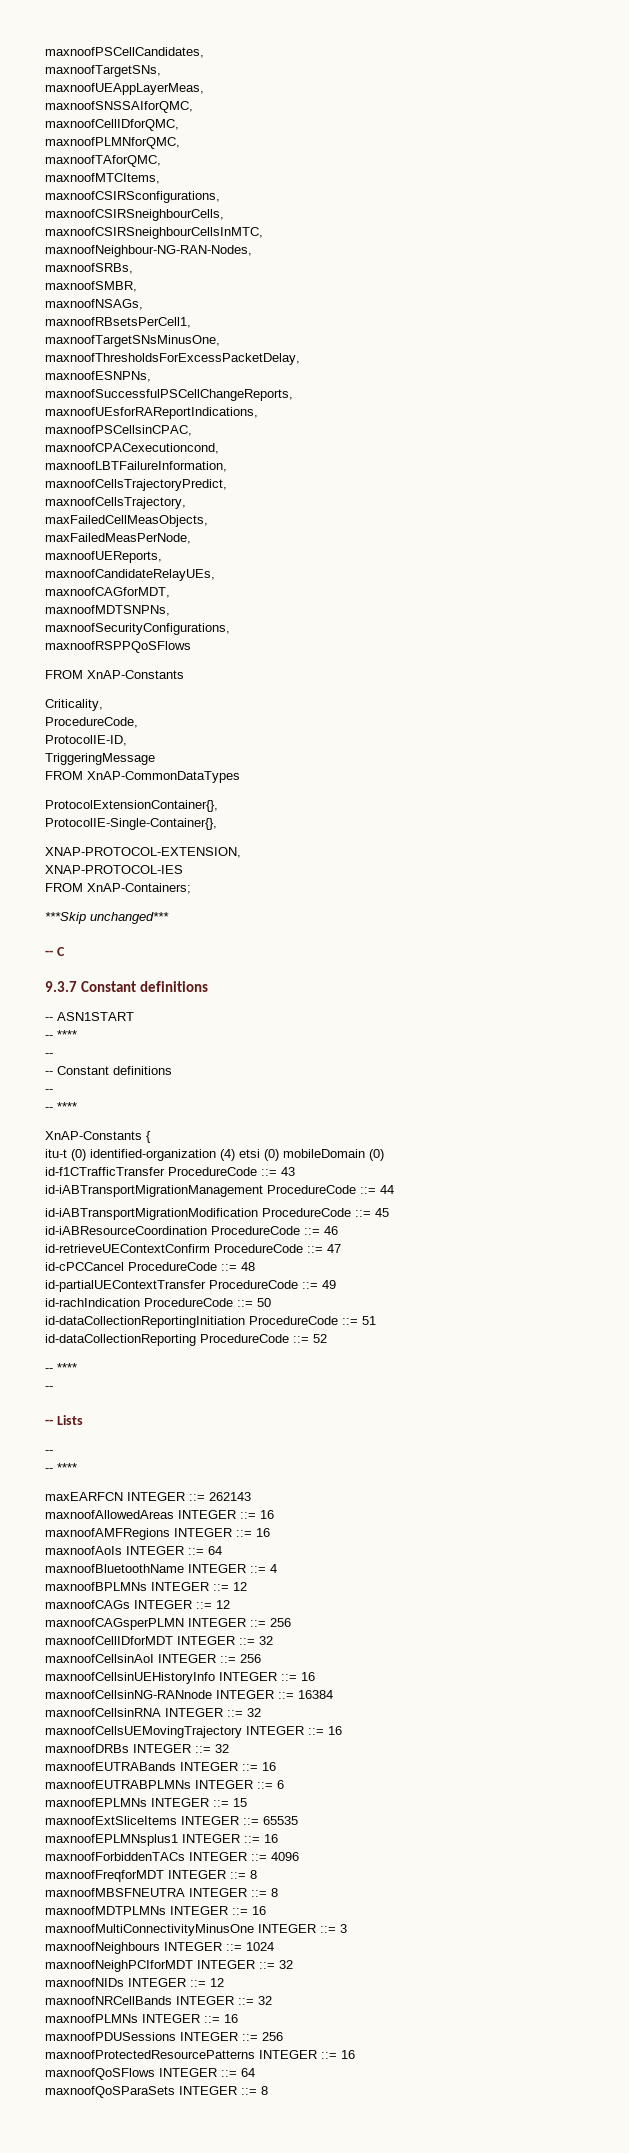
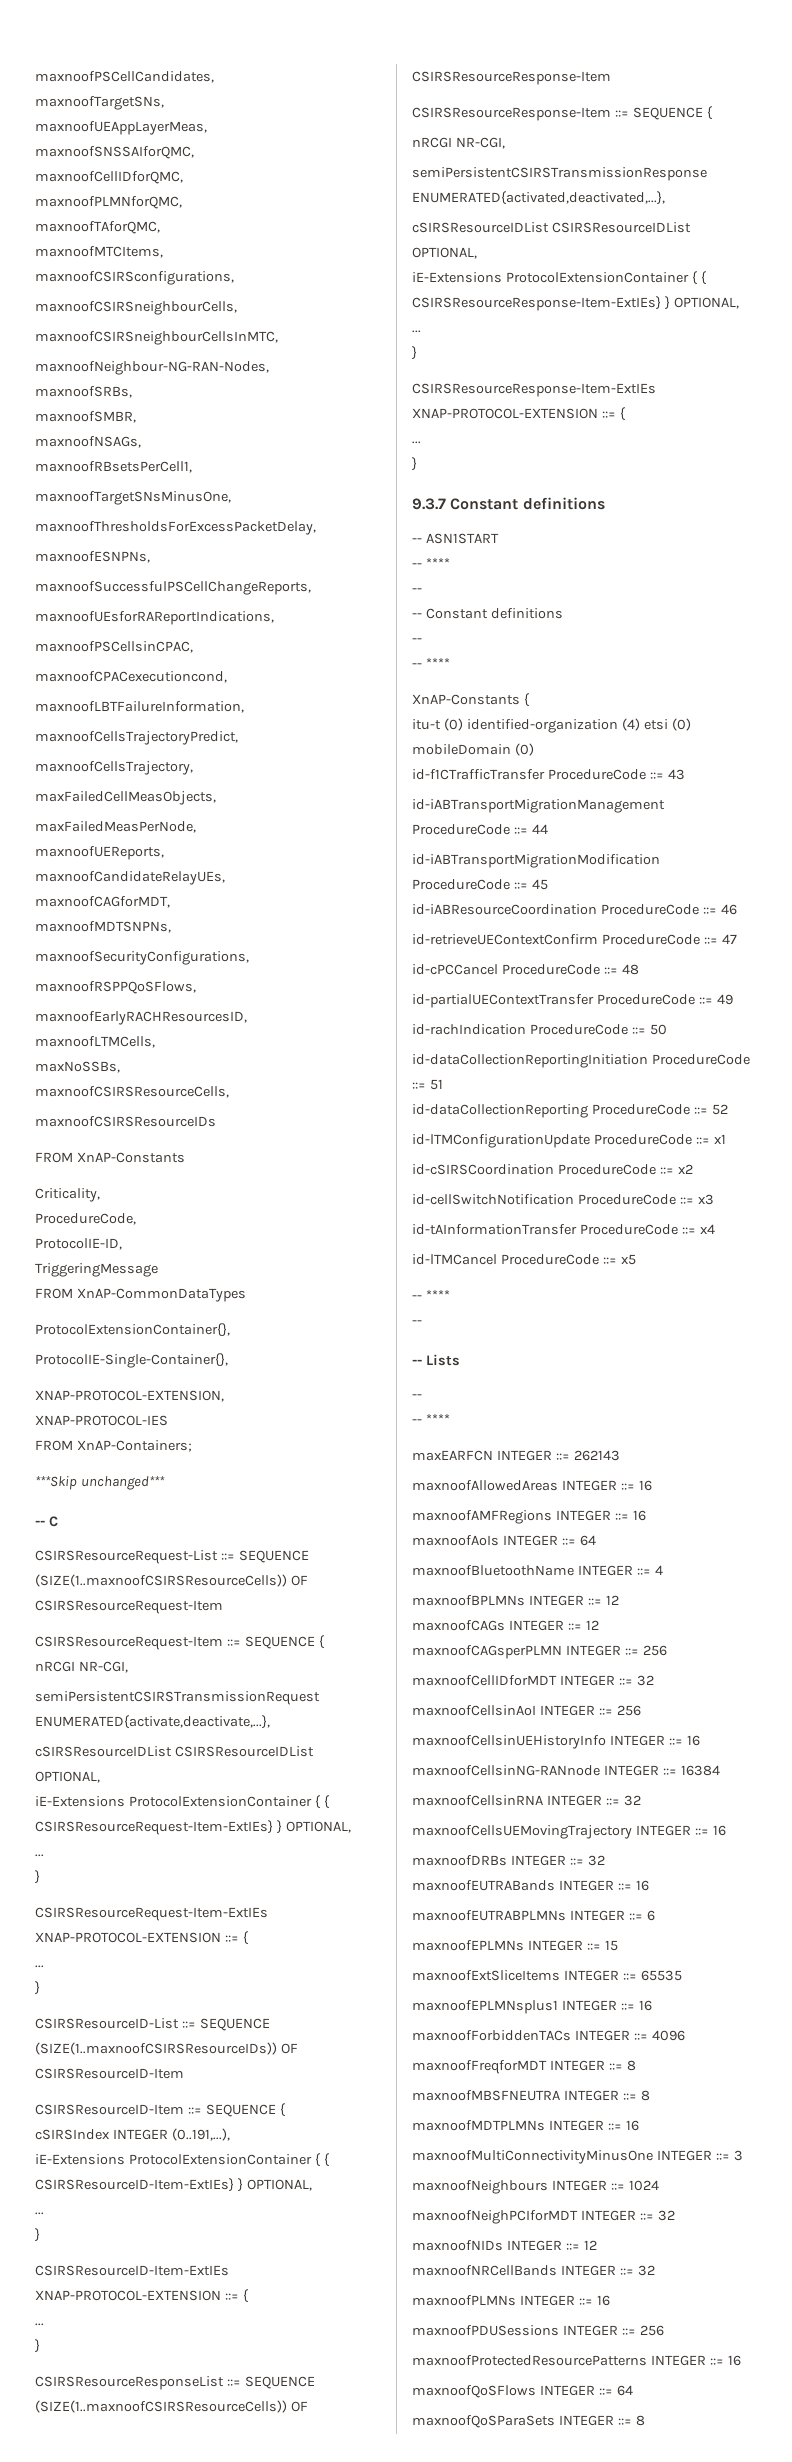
- maxnoofRSPPQoSFlows
+ maxnoofRSPPQoSFlows,
+ maxnoofEarlyRACHResourcesID,
+ maxnoofLTMCells,
+ maxNoSSBs,
+ maxnoofCSIRSResourceCells,
+ maxnoofCSIRSResourceIDs
+ CSIRSResourceRequest-List ::= SEQUENCE (SIZE(1..maxnoofCSIRSResourceCells)) OF CSIRSResourceRequest-Item
+ CSIRSResourceRequest-Item ::= SEQUENCE {
+ nRCGI NR-CGI,
+ semiPersistentCSIRSTransmissionRequest ENUMERATED{activate,deactivate,...},
+ cSIRSResourceIDList CSIRSResourceIDList OPTIONAL,
+ iE-Extensions ProtocolExtensionContainer { { CSIRSResourceRequest-Item-ExtIEs} } OPTIONAL,
+ ...
+ }
+ CSIRSResourceRequest-Item-ExtIEs XNAP-PROTOCOL-EXTENSION ::= {
+ ...
+ }
+ CSIRSResourceID-List ::= SEQUENCE (SIZE(1..maxnoofCSIRSResourceIDs)) OF CSIRSResourceID-Item
+ CSIRSResourceID-Item ::= SEQUENCE {
+ cSIRSIndex INTEGER (0..191,...),
+ iE-Extensions ProtocolExtensionContainer { { CSIRSResourceID-Item-ExtIEs} } OPTIONAL,
+ ...
+ }
+ CSIRSResourceID-Item-ExtIEs XNAP-PROTOCOL-EXTENSION ::= {
+ ...
+ }
+ CSIRSResourceResponseList ::= SEQUENCE (SIZE(1..maxnoofCSIRSResourceCells)) OF CSIRSResourceResponse-Item
+ CSIRSResourceResponse-Item ::= SEQUENCE {
+ nRCGI NR-CGI,
+ semiPersistentCSIRSTransmissionResponse ENUMERATED{activated,deactivated,...},
+ cSIRSResourceIDList CSIRSResourceIDList OPTIONAL,
+ iE-Extensions ProtocolExtensionContainer { { CSIRSResourceResponse-Item-ExtIEs} } OPTIONAL,
+ ...
+ }
+ CSIRSResourceResponse-Item-ExtIEs XNAP-PROTOCOL-EXTENSION ::= {
+ ...
+ }
+ id-lTMConfigurationUpdate ProcedureCode ::= x1
+ id-cSIRSCoordination ProcedureCode ::= x2
+ id-cellSwitchNotification ProcedureCode ::= x3
+ id-tAInformationTransfer ProcedureCode ::= x4
+ id-lTMCancel ProcedureCode ::= x5

